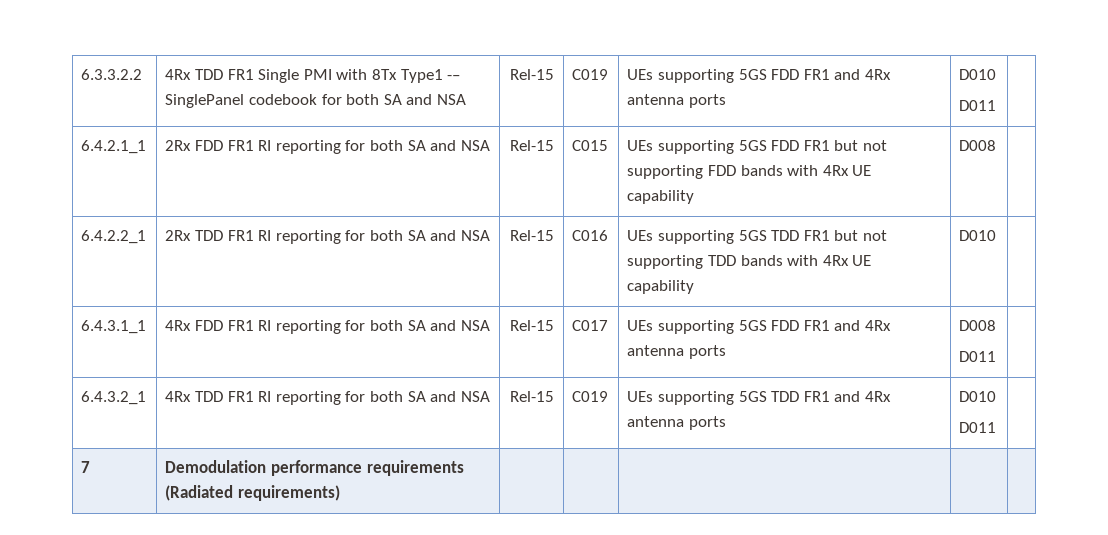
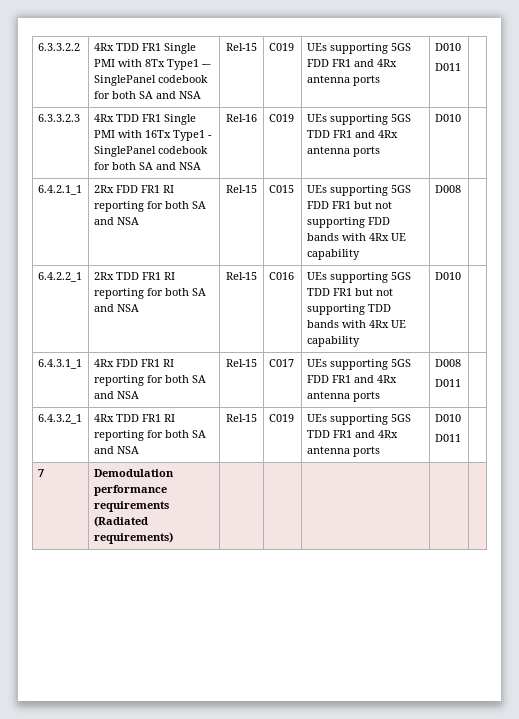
+ 6.3.3.2.3 | 4Rx TDD FR1 Single PMI with 16Tx Type1 - SinglePanel codebook for both SA and NSA | Rel-16 | C019 | UEs supporting 5GS TDD FR1 and 4Rx antenna ports | D010 |

